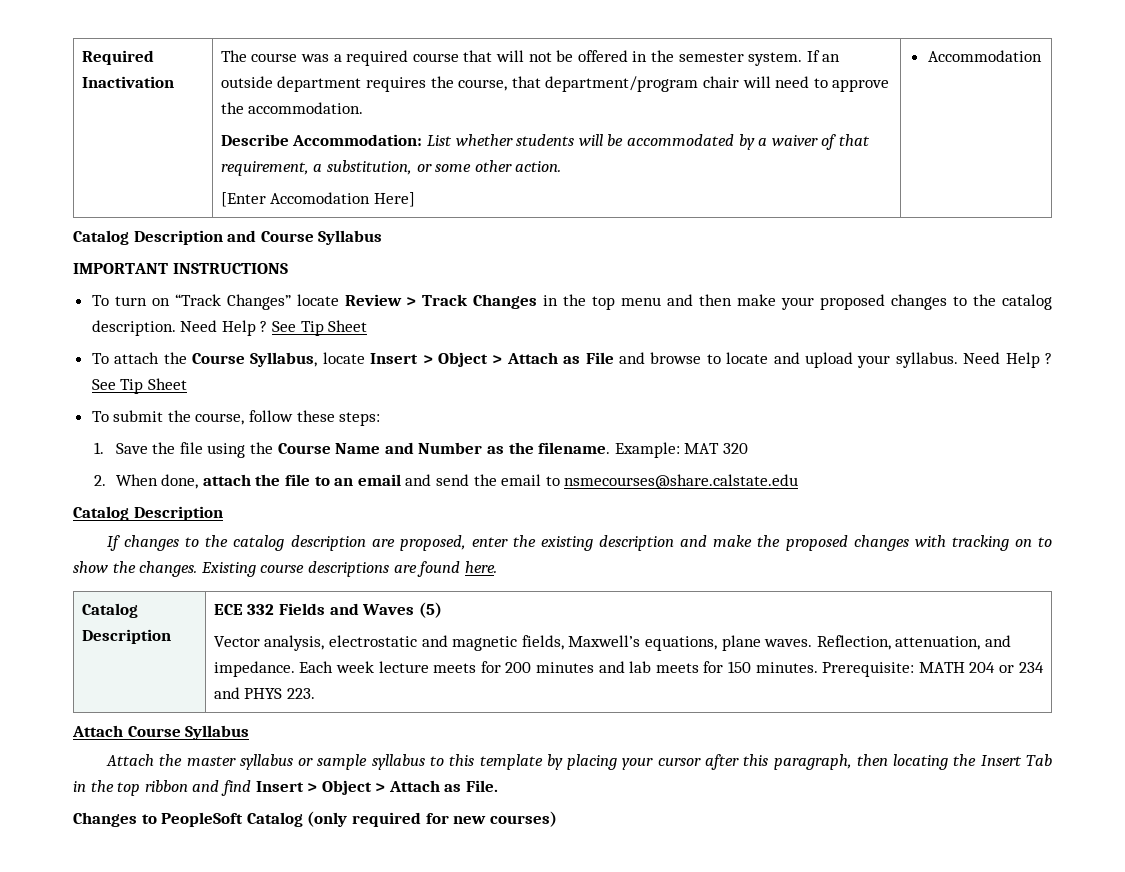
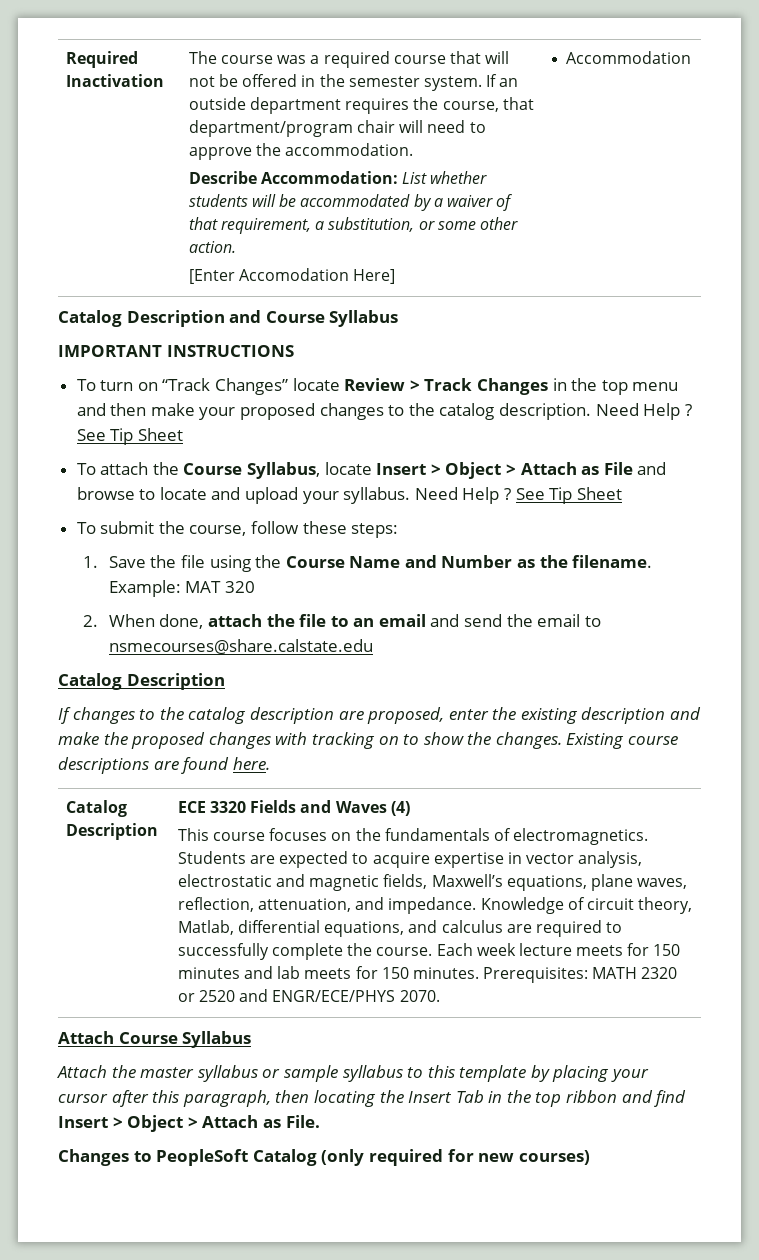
- ECE 332 Fields and Waves (5)
- Vector analysis, electrostatic and magnetic fields, Maxwell’s equations, plane waves. Reflection, attenuation, and impedance.
+ ECE 3320 Fields and Waves (4)
+ This course focuses on the fundamentals of electromagnetics. Students are expected to acquire expertise in vector analysis, electrostatic and magnetic fields, Maxwell’s equations, plane waves, reflection, attenuation, and impedance.
+ Knowledge of circuit theory, Matlab, differential equations, and calculus are required to successfully complete the course.
- Each week lecture meets for 200 minutes and lab meets for 150 minutes.
+ Each week lecture meets for 150 minutes and lab meets for 150 minutes.
- Prerequisite: MATH 204 or 234 and PHYS 223.
+ Prerequisites: MATH 2320 or 2520 and ENGR/ECE/PHYS 2070.

